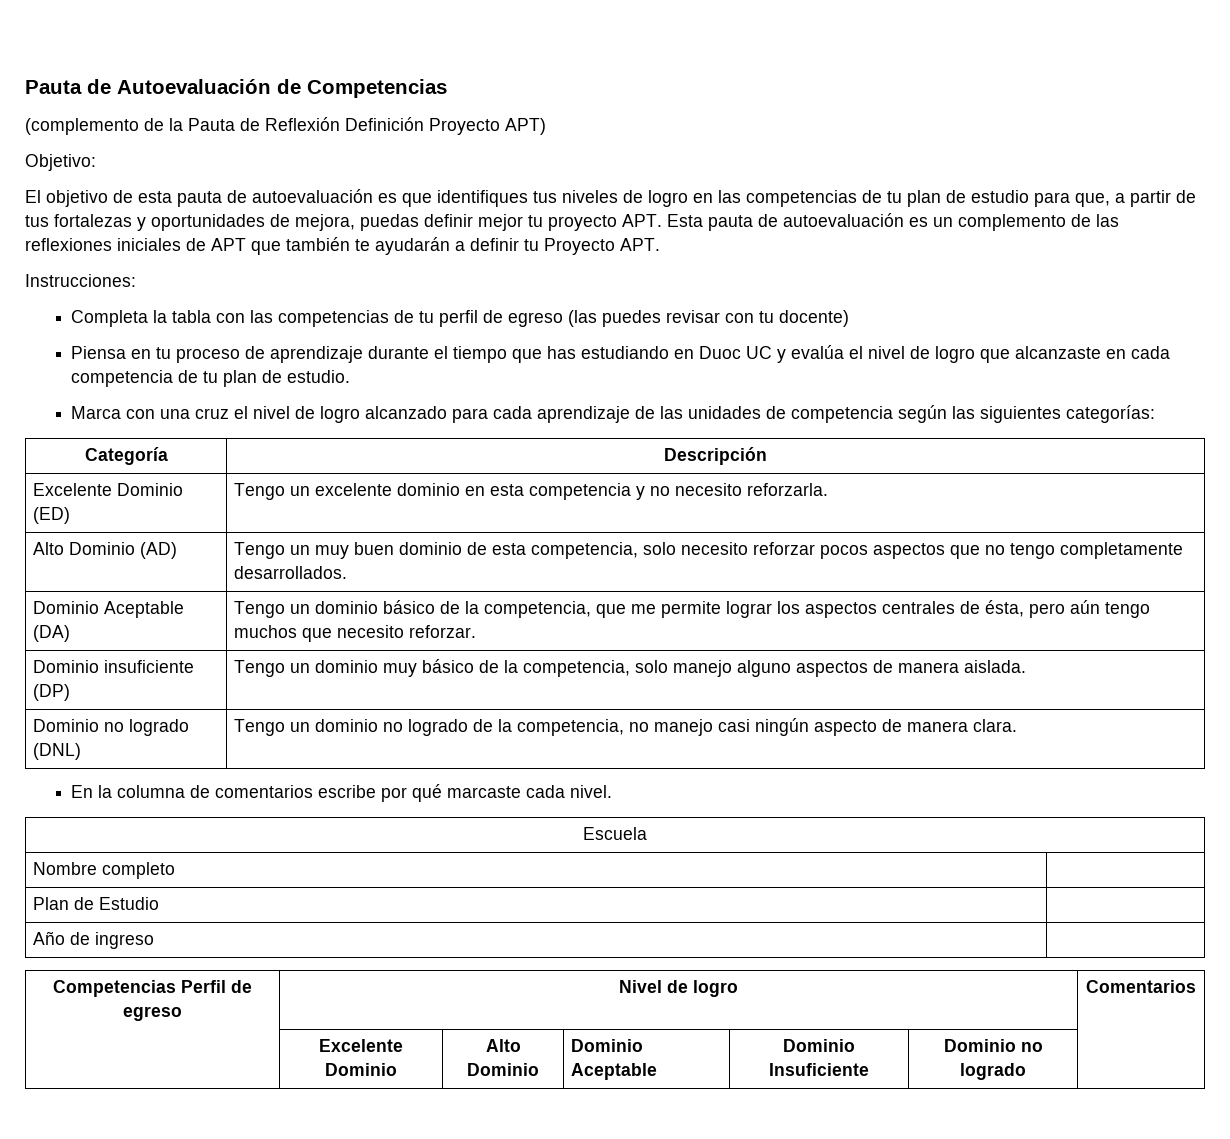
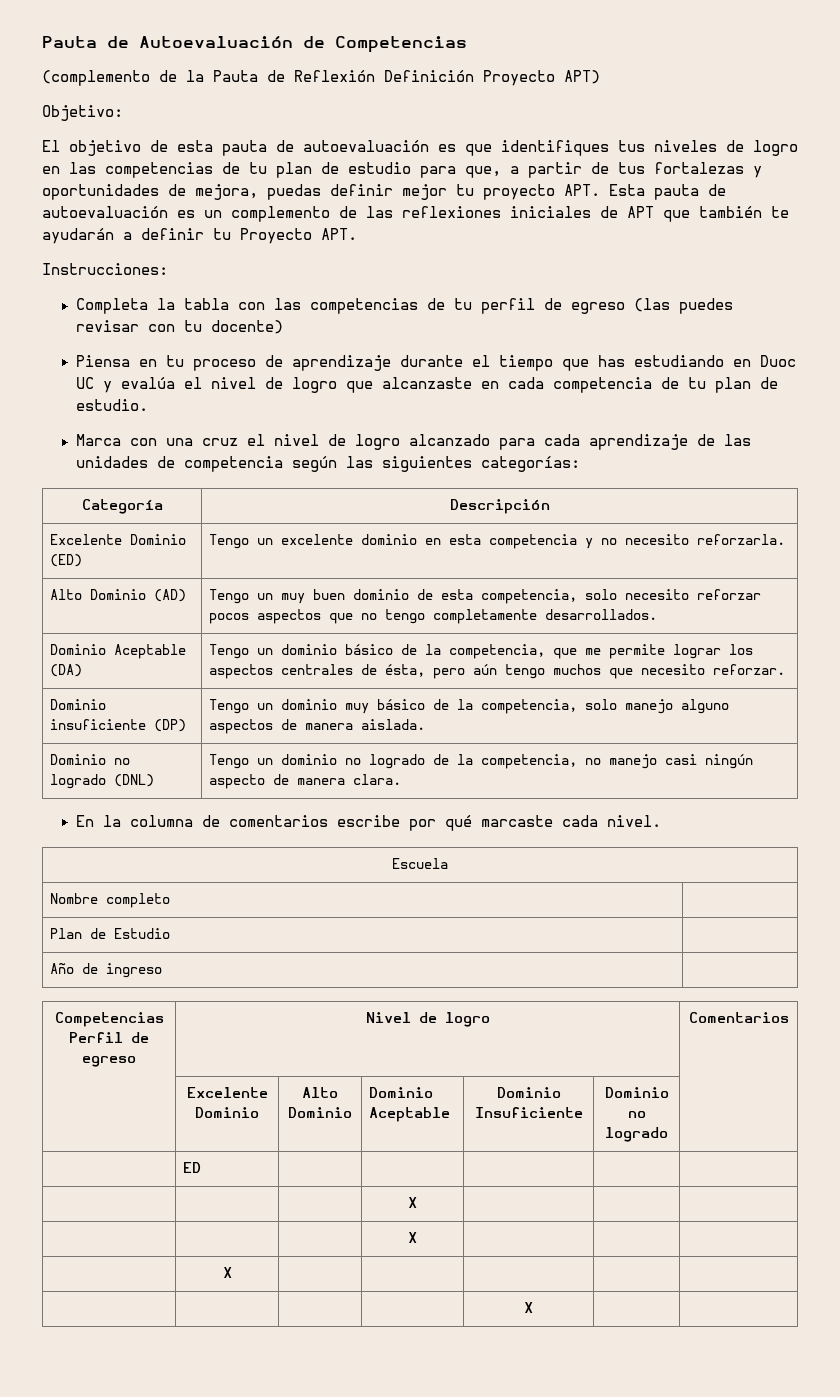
+ | ED | | | | |
+ | | | X | | |
+ | | | X | | |
+ | X | | | | |
+ | | | | X | |

